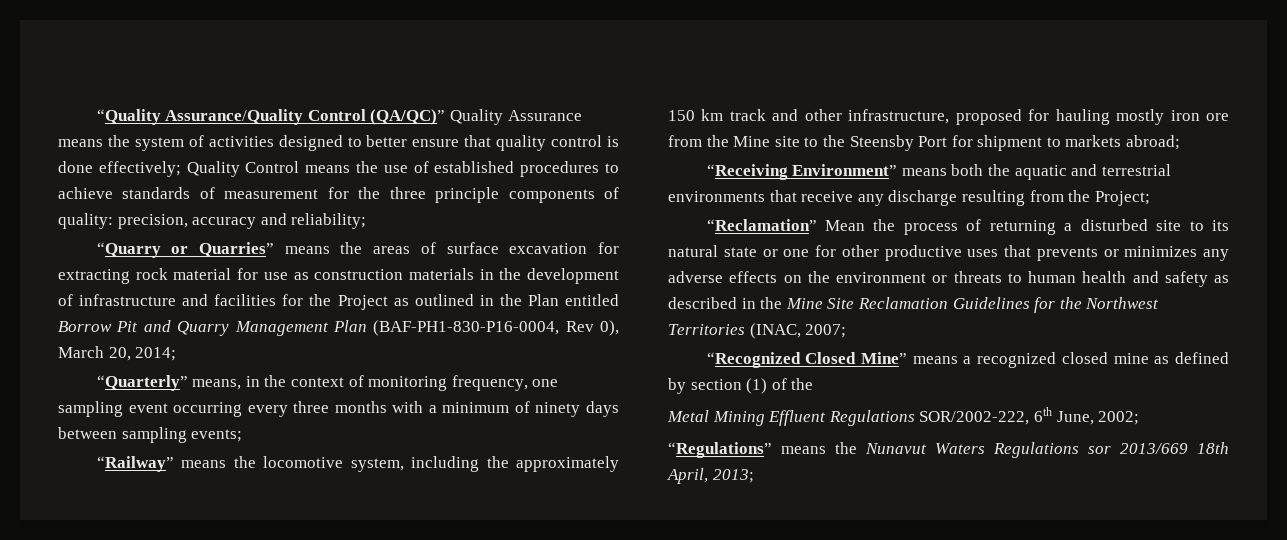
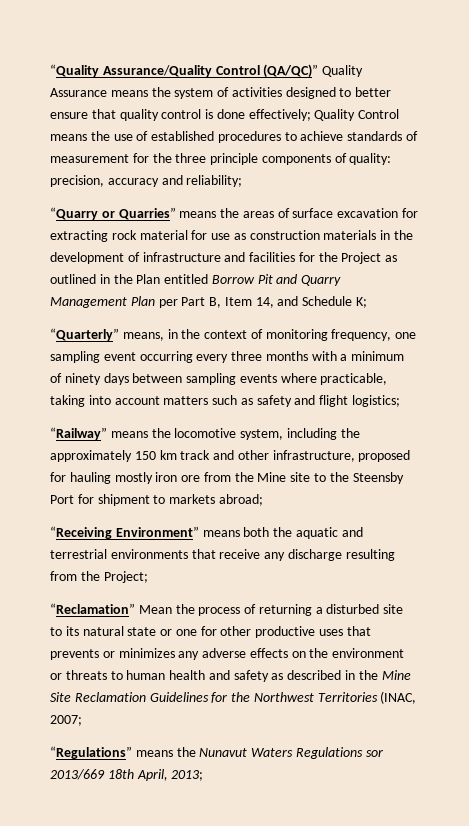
- “Quarry or Quarries” means the areas of surface excavation for extracting rock material for use as construction materials in the development of infrastructure and facilities for the Project as outlined in the Plan entitled Borrow Pit and Quarry Management Plan (BAF-PH1-830-P16-0004, Rev 0), March 20, 2014;
+ “Quarry or Quarries” means the areas of surface excavation for extracting rock material for use as construction materials in the development of infrastructure and facilities for the Project as outlined in the Plan entitled Borrow Pit and Quarry Management Plan per Part B, Item 14, and Schedule K;
- “Quarterly” means, in the context of monitoring frequency, one sampling event occurring every three months with a minimum of ninety days between sampling events;
+ “Quarterly” means, in the context of monitoring frequency, one sampling event occurring every three months with a minimum of ninety days between sampling events where practicable, taking into account matters such as safety and flight logistics;
- “Recognized Closed Mine” means a recognized closed mine as defined by section (1) of the
- Metal Mining Effluent Regulations SOR/2002-222, 6th June, 2002;

